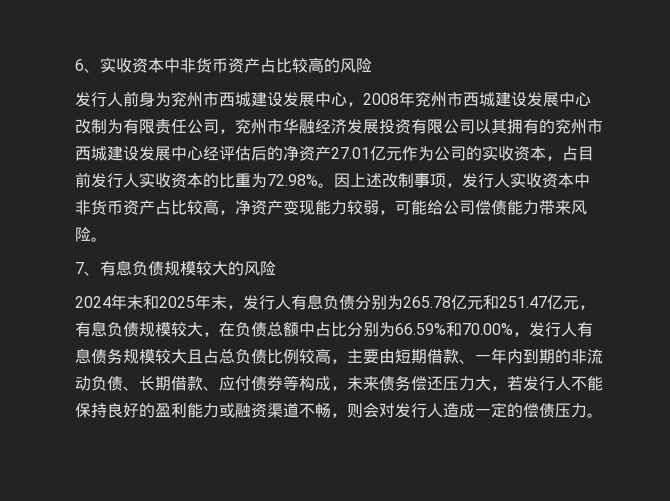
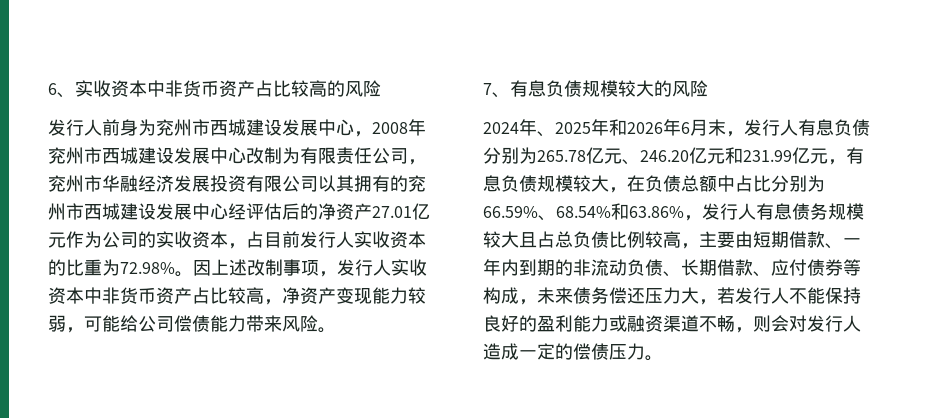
- 2024年末和2025年末，发行人有息负债分别为265.78亿元和251.47亿元，有息负债规模较大，在负债总额中占比分别为66.59%和70.00%，发行人有息债务规模较大且占总负债比例较高，主要由短期借款、一年内到期的非流动负债、长期借款、应付债券等构成，未来债务偿还压力大，若发行人不能保持良好的盈利能力或融资渠道不畅，则会对发行人造成一定的偿债压力。
+ 2024年、2025年和2026年6月末，发行人有息负债分别为265.78亿元、246.20亿元和231.99亿元，有息负债规模较大，在负债总额中占比分别为66.59%、68.54%和63.86%，发行人有息债务规模较大且占总负债比例较高，主要由短期借款、一年内到期的非流动负债、长期借款、应付债券等构成，未来债务偿还压力大，若发行人不能保持良好的盈利能力或融资渠道不畅，则会对发行人造成一定的偿债压力。

